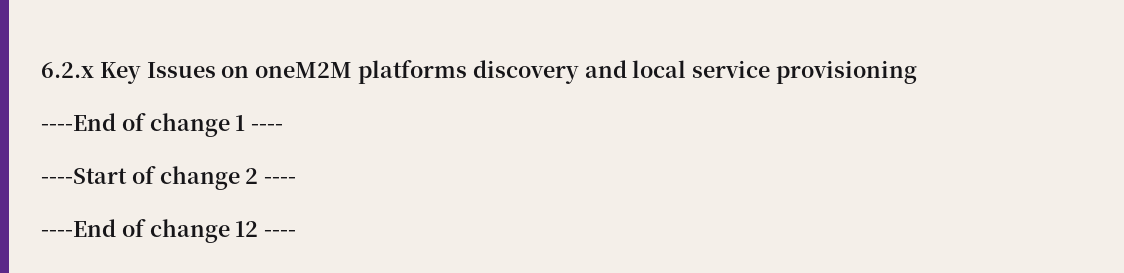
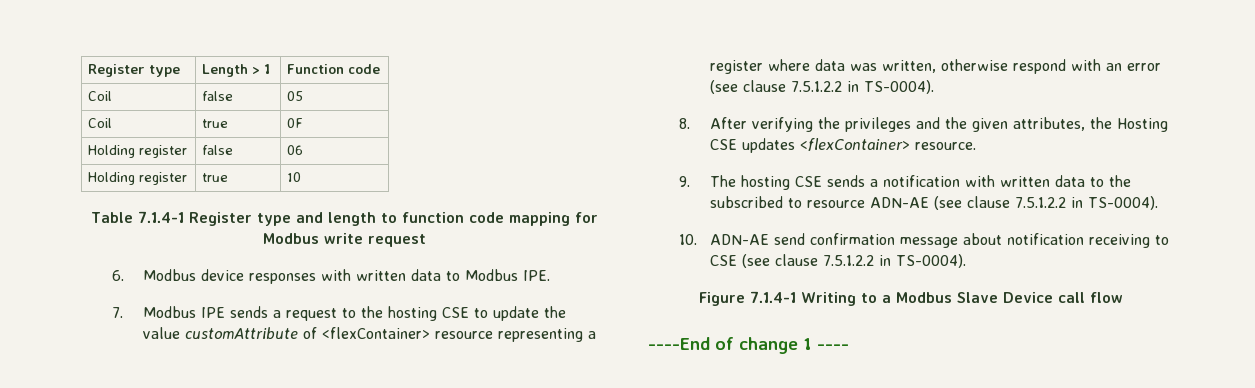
- 6.2.x Key Issues on oneM2M platforms discovery and local service provisioning
+ Register type | Length > 1 | Function code
+ Coil | false | 05
+ Coil | true | 0F
+ Holding register | false | 06
+ Holding register | true | 10
+ Table 7.1.4-1 Register type and length to function code mapping for Modbus write request
+ 6. Modbus device responses with written data to Modbus IPE.
+ 7. Modbus IPE sends a request to the hosting CSE to update the value customAttribute of <flexContainer> resource representing a register where data was written, otherwise respond with an error (see clause 7.5.1.2.2 in TS-0004).
+ 8. After verifying the privileges and the given attributes, the Hosting CSE updates <flexContainer> resource.
+ 9. The hosting CSE sends a notification with written data to the subscribed to resource ADN-AE (see clause 7.5.1.2.2 in TS-0004).
+ 10. ADN-AE send confirmation message about notification receiving to CSE (see clause 7.5.1.2.2 in TS-0004).
+ Figure 7.1.4-1 Writing to a Modbus Slave Device call flow
- ----Start of change 2 ----
- ----End of change 12 ----

